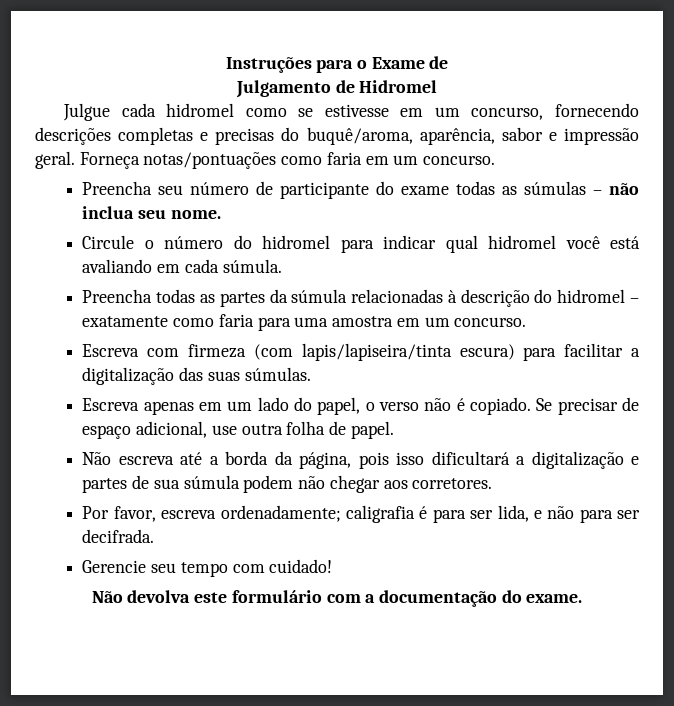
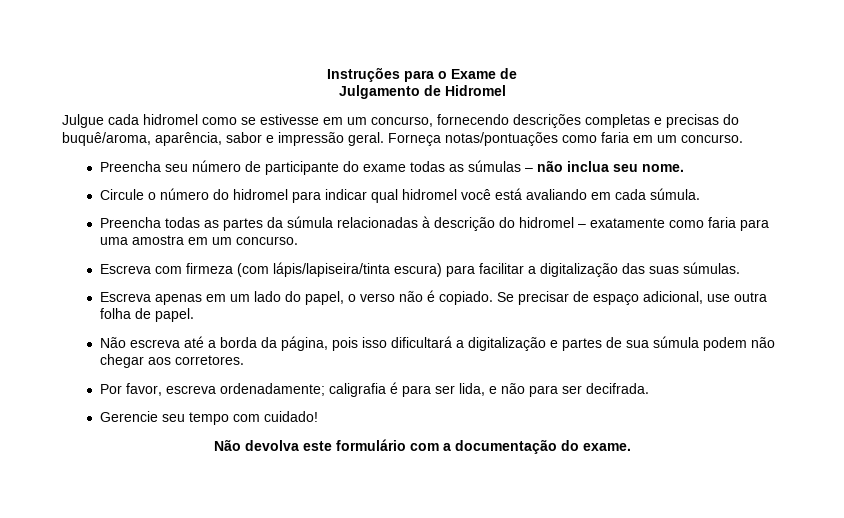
- Escreva com firmeza (com lapis/lapiseira/tinta escura) para facilitar a digitalização das suas súmulas.
+ Escreva com firmeza (com lápis/lapiseira/tinta escura) para facilitar a digitalização das suas súmulas.

